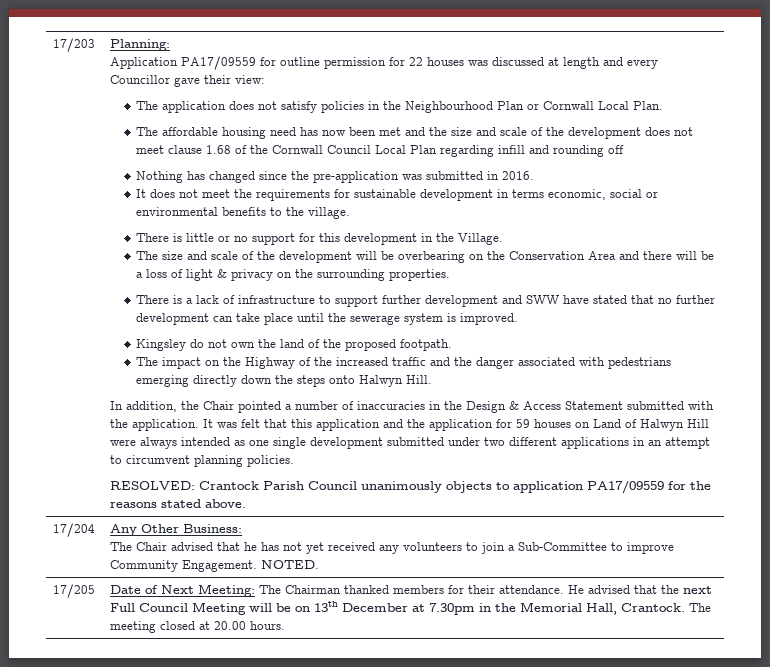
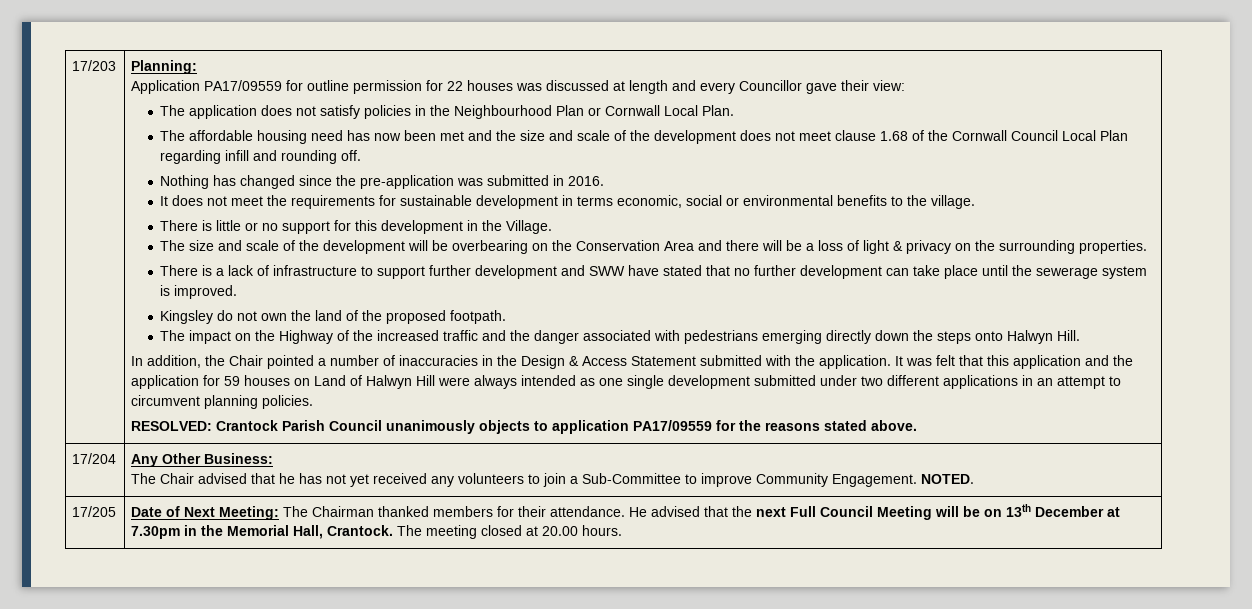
- The affordable housing need has now been met and the size and scale of the development does not meet clause 1.68 of the Cornwall Council Local Plan regarding infill and rounding off
+ The affordable housing need has now been met and the size and scale of the development does not meet clause 1.68 of the Cornwall Council Local Plan regarding infill and rounding off.

